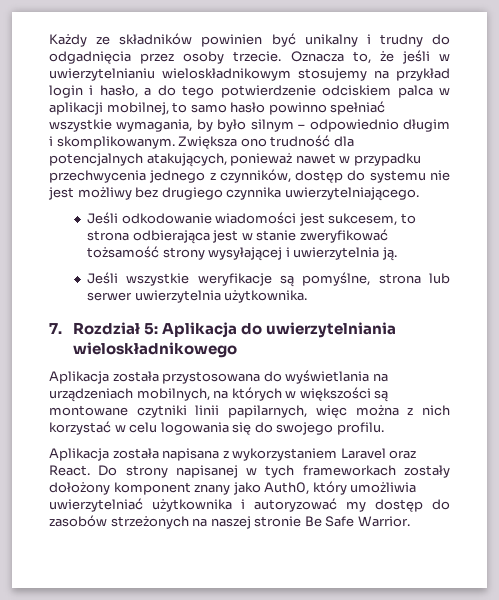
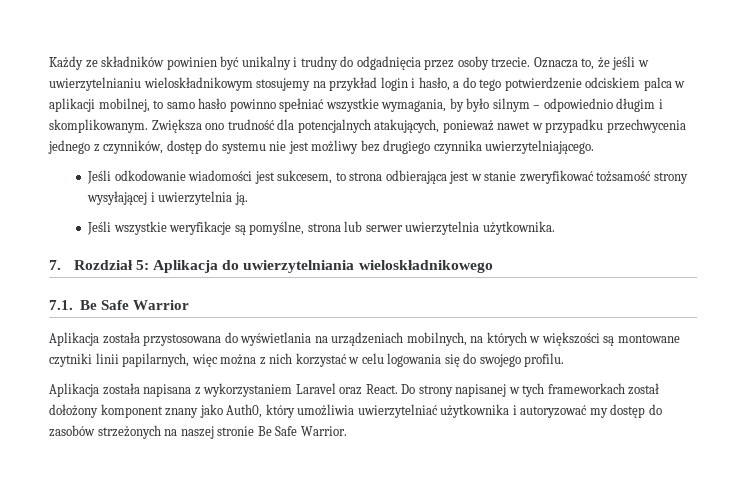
+ 7.1. Be Safe Warrior
- Do strony napisanej w tych frameworkach zostały dołożony komponent znany jako Auth0, który umożliwia uwierzytelniać użytkownika i autoryzować my dostęp do zasobów strzeżonych na naszej stronie Be Safe Warrior.
+ Do strony napisanej w tych frameworkach został dołożony komponent znany jako Auth0, który umożliwia uwierzytelniać użytkownika i autoryzować my dostęp do zasobów strzeżonych na naszej stronie Be Safe Warrior.

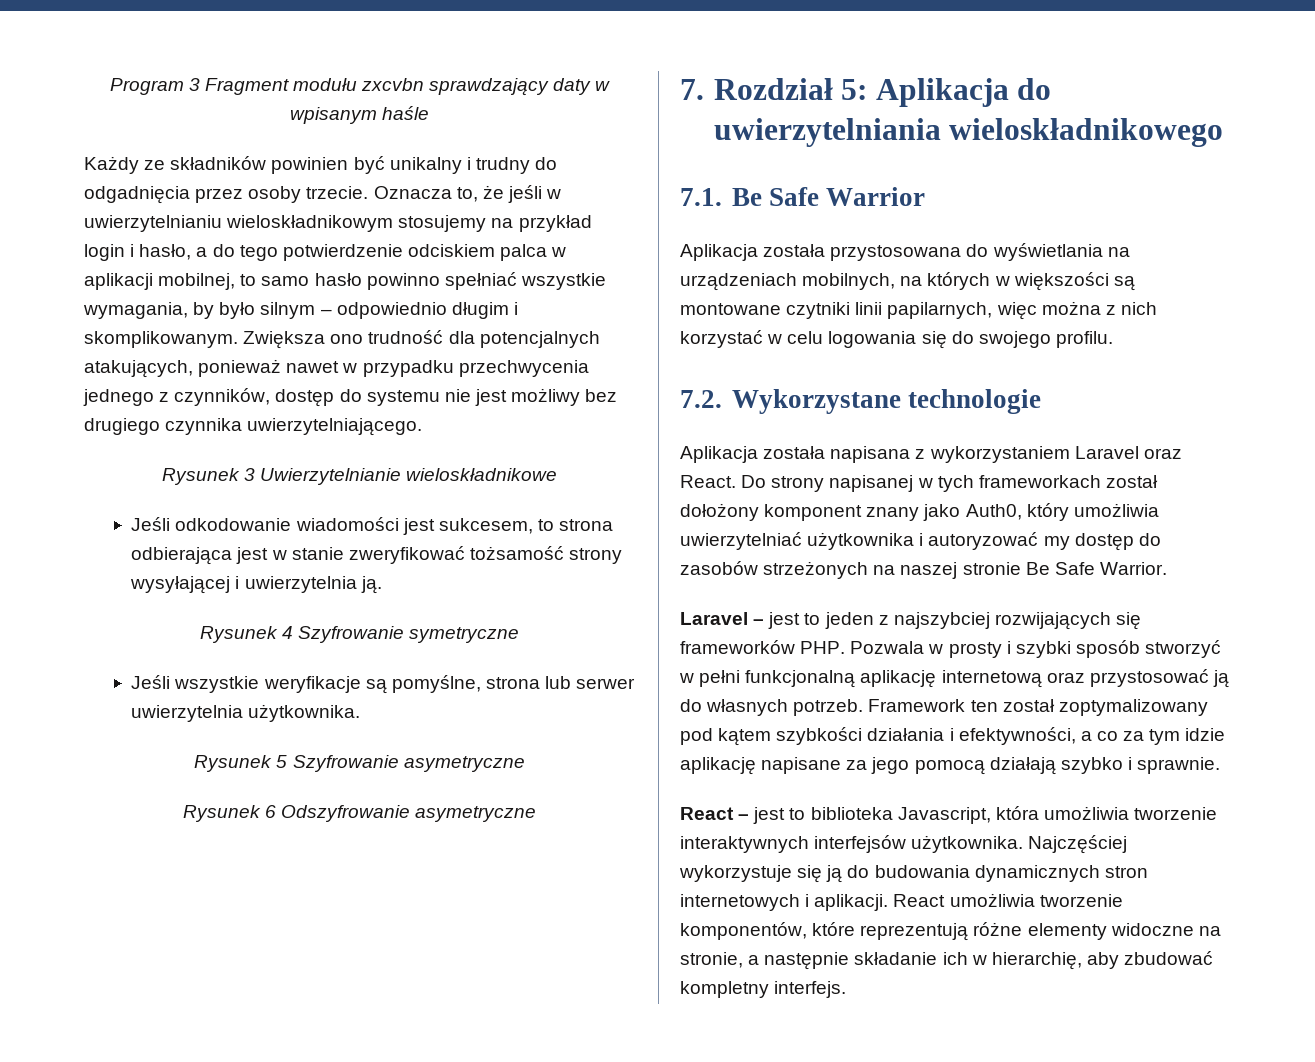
+ Program 3 Fragment modułu zxcvbn sprawdzający daty w wpisanym haśle
+ Rysunek 3 Uwierzytelnianie wieloskładnikowe
+ Rysunek 4 Szyfrowanie symetryczne
+ Rysunek 5 Szyfrowanie asymetryczne
+ Rysunek 6 Odszyfrowanie asymetryczne
+ 7.2. Wykorzystane technologie
+ Laravel – jest to jeden z najszybciej rozwijających się frameworków PHP. Pozwala w prosty i szybki sposób stworzyć w pełni funkcjonalną aplikację internetową oraz przystosować ją do własnych potrzeb. Framework ten został zoptymalizowany pod kątem szybkości działania i efektywności, a co za tym idzie aplikację napisane za jego pomocą działają szybko i sprawnie.
+ React – jest to biblioteka Javascript, która umożliwia tworzenie interaktywnych interfejsów użytkownika. Najczęściej wykorzystuje się ją do budowania dynamicznych stron internetowych i aplikacji. React umożliwia tworzenie komponentów, które reprezentują różne elementy widoczne na stronie, a następnie składanie ich w hierarchię, aby zbudować kompletny interfejs.

